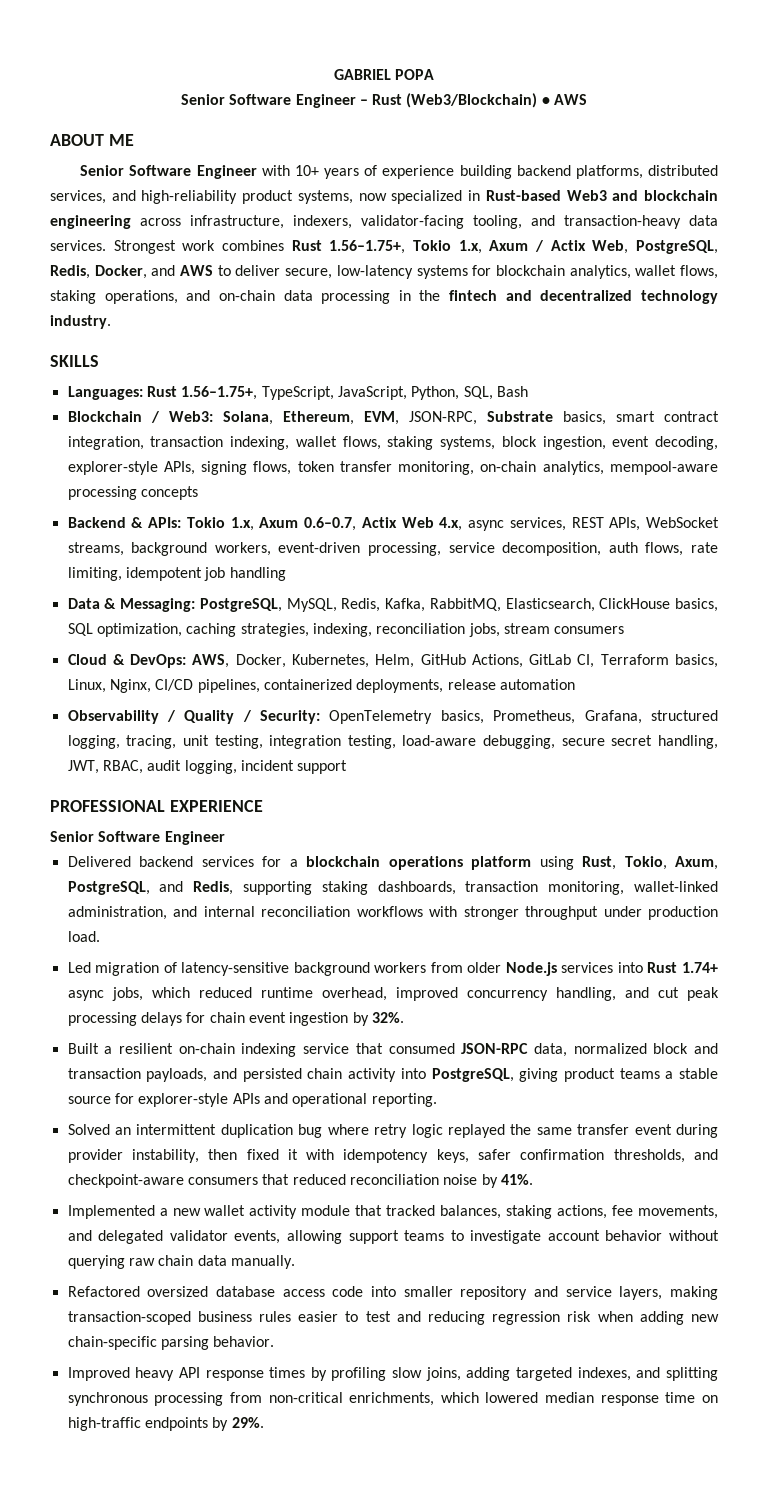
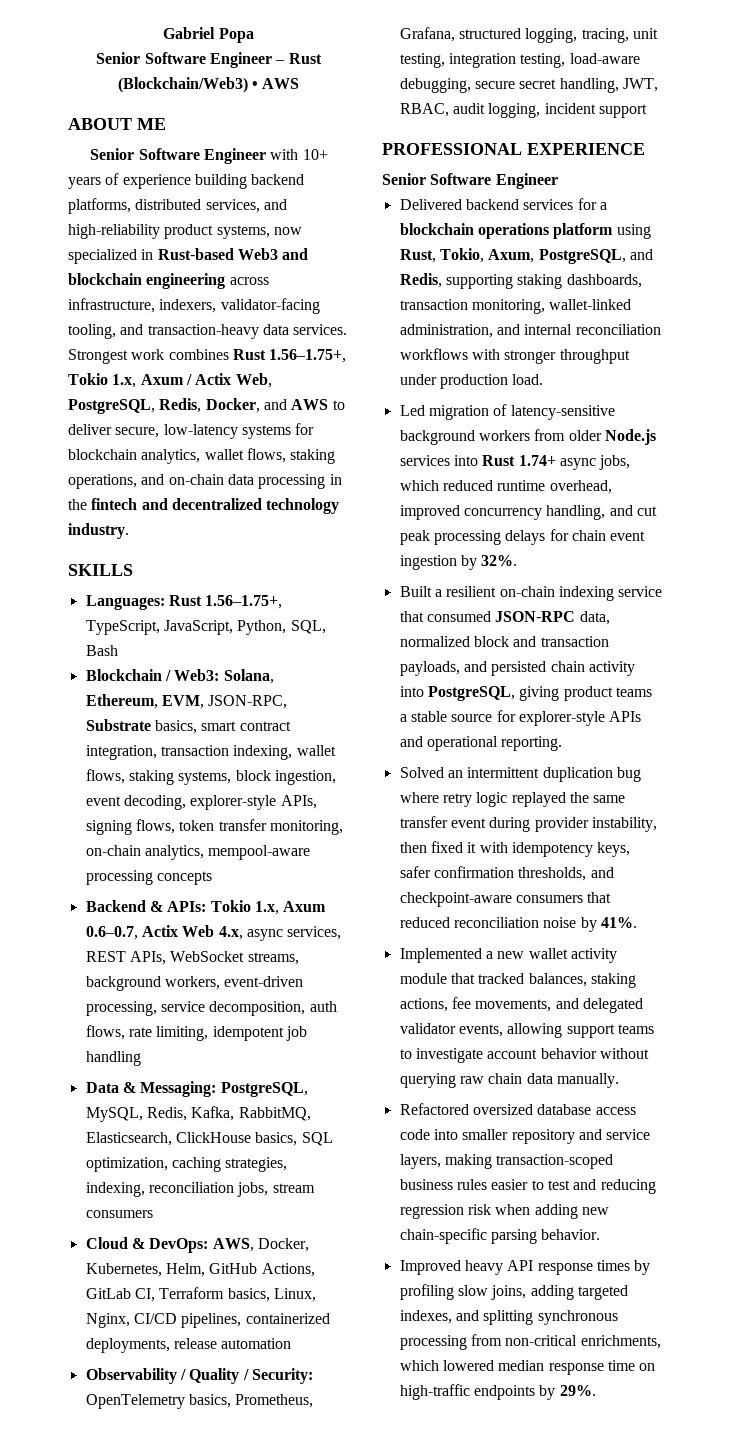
- GABRIEL POPA
+ Gabriel Popa
- Senior Software Engineer – Rust (Web3/Blockchain) • AWS
+ Senior Software Engineer – Rust (Blockchain/Web3) • AWS

